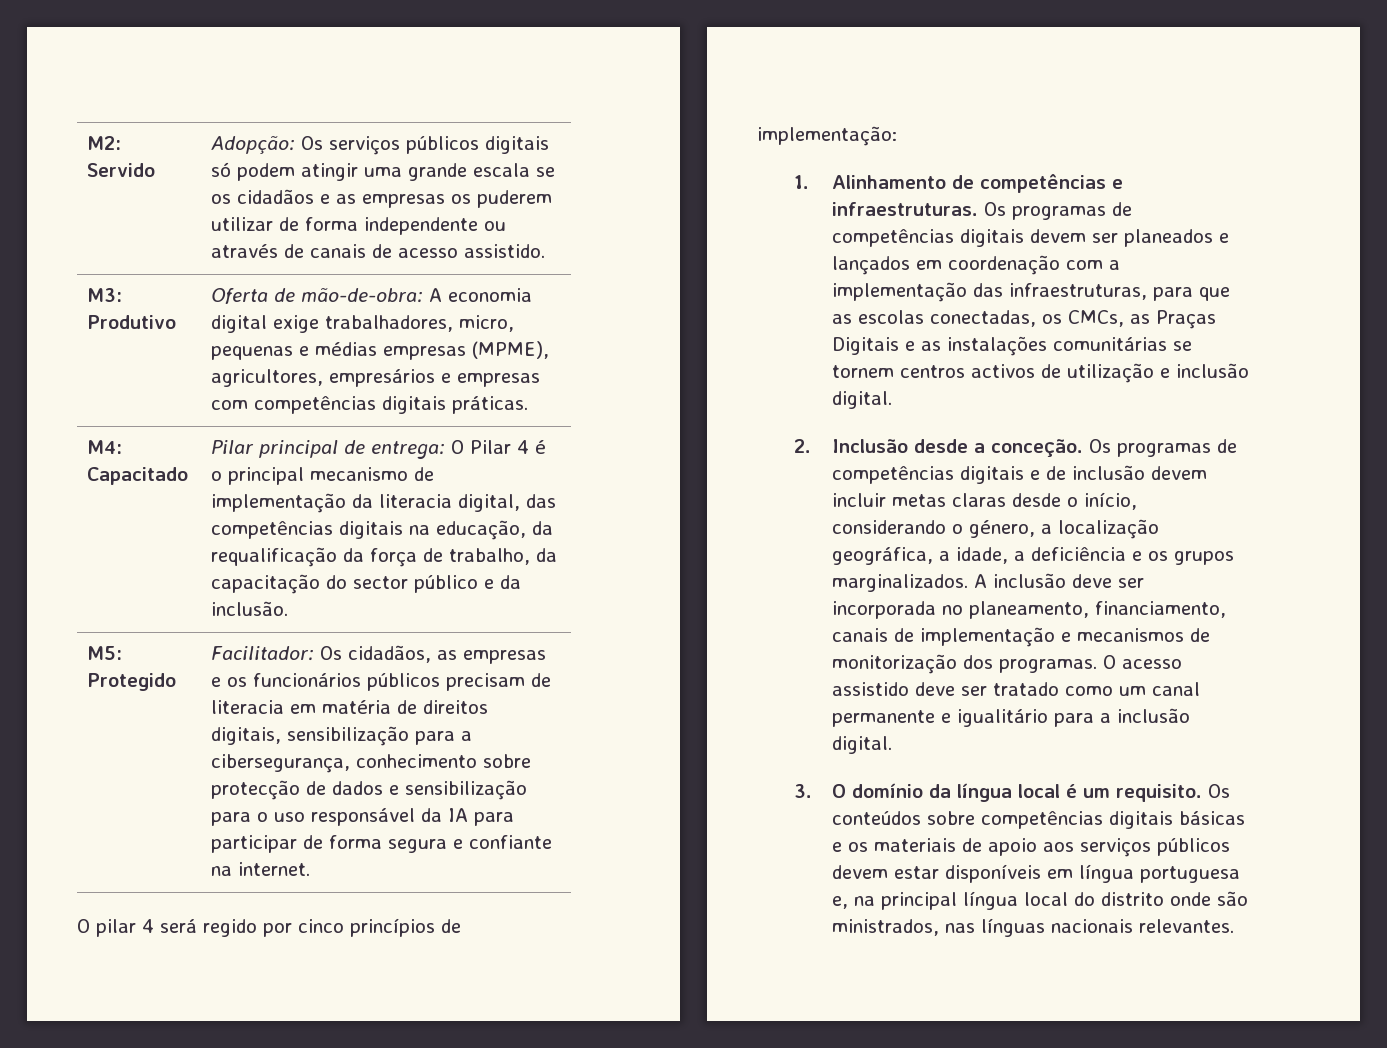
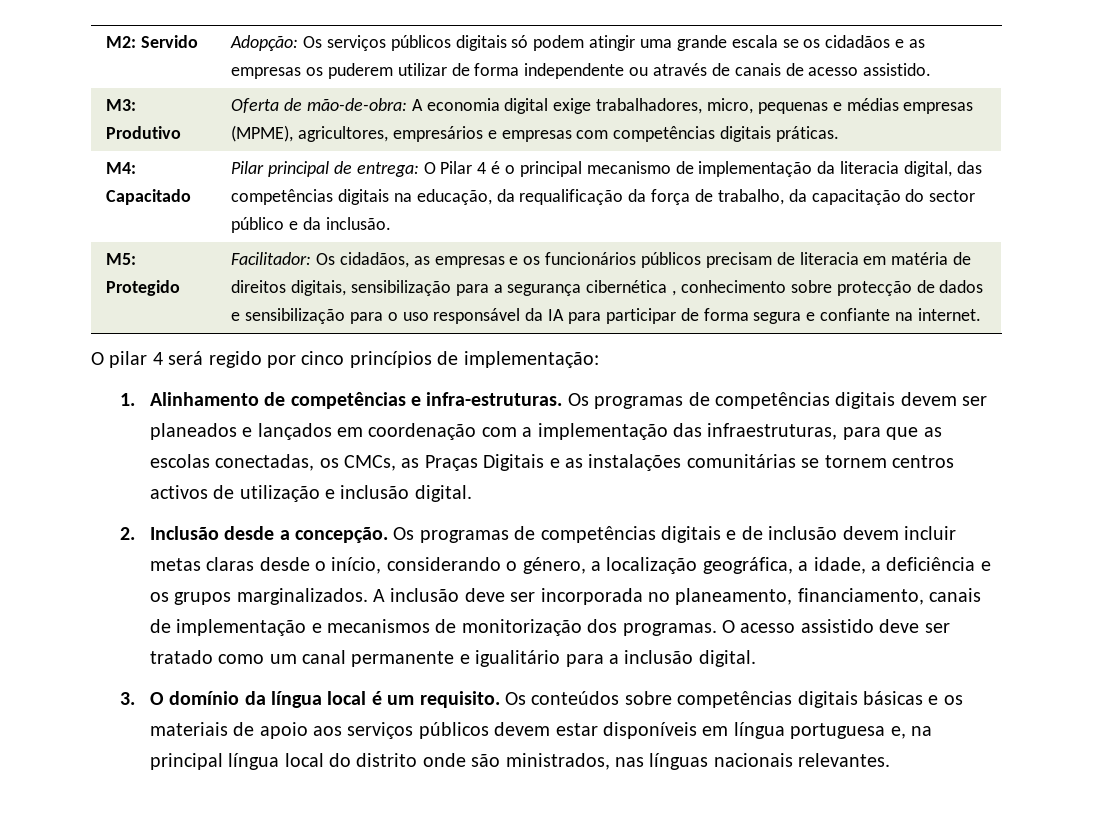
- Facilitador: Os cidadãos, as empresas e os funcionários públicos precisam de literacia em matéria de direitos digitais, sensibilização para a cibersegurança, conhecimento sobre protecção de dados e sensibilização para o uso responsável da IA para participar de forma segura e confiante na internet.
+ Facilitador: Os cidadãos, as empresas e os funcionários públicos precisam de literacia em matéria de direitos digitais, sensibilização para a segurança cibernética , conhecimento sobre protecção de dados e sensibilização para o uso responsável da IA para participar de forma segura e confiante na internet.
- 1. Alinhamento de competências e infraestruturas.
+ 1. Alinhamento de competências e infra-estruturas.
- 2. Inclusão desde a conceção.
+ 2. Inclusão desde a concepção.

